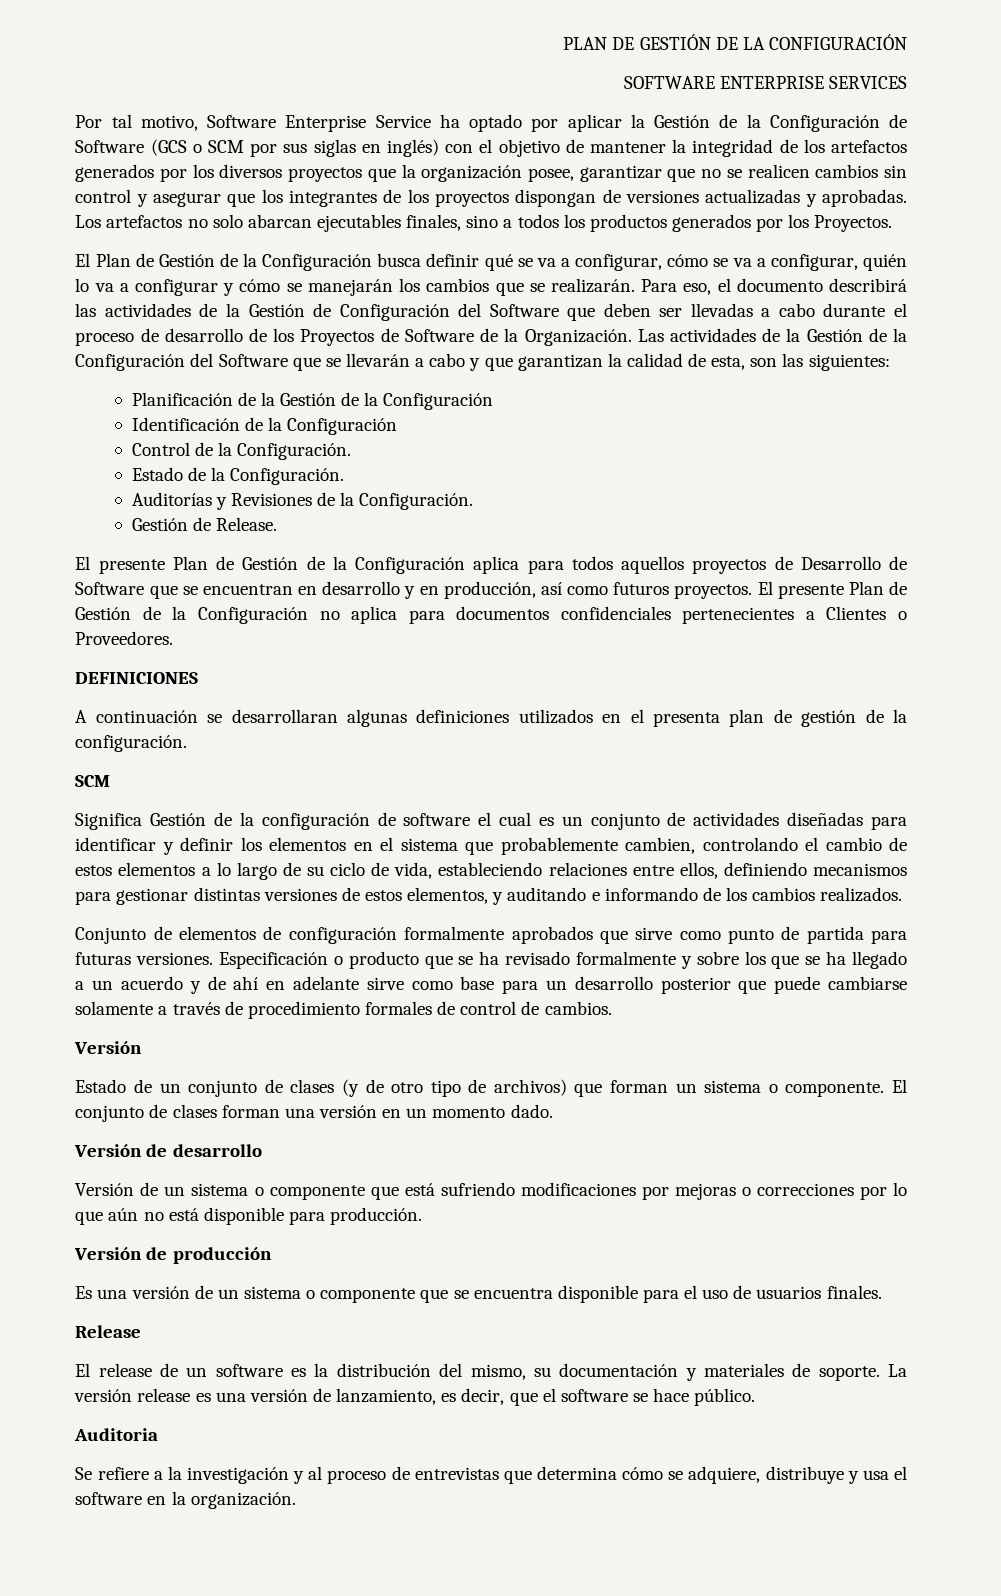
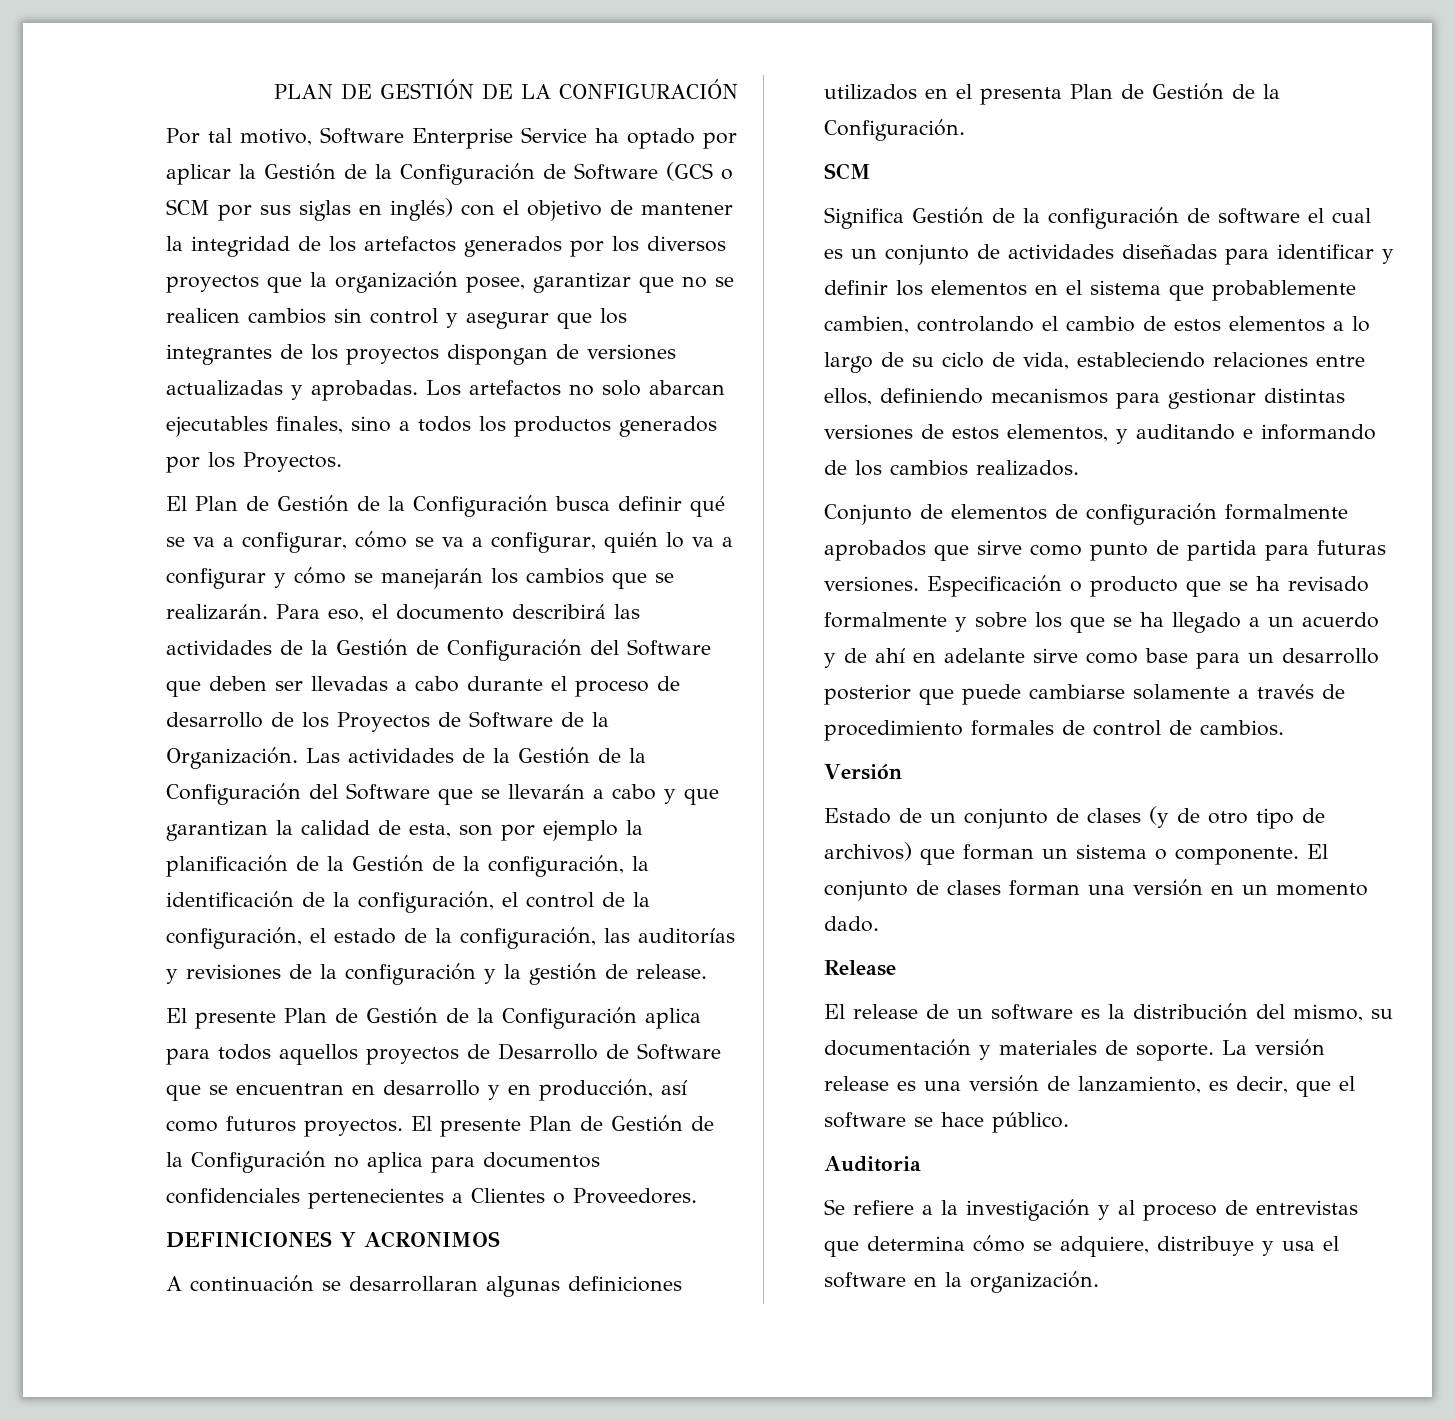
- SOFTWARE ENTERPRISE SERVICES
- Las actividades de la Gestión de la Configuración del Software que se llevarán a cabo y que garantizan la calidad de esta, son las siguientes:
- Planificación de la Gestión de la Configuración
- Identificación de la Configuración
- Control de la Configuración.
- Estado de la Configuración.
- Auditorías y Revisiones de la Configuración.
- Gestión de Release.
+ Las actividades de la Gestión de la Configuración del Software que se llevarán a cabo y que garantizan la calidad de esta, son por ejemplo la planificación de la Gestión de la configuración, la identificación de la configuración, el control de la configuración, el estado de la configuración, las auditorías y revisiones de la configuración y la gestión de release.
- DEFINICIONES
+ DEFINICIONES Y ACRONIMOS
- A continuación se desarrollaran algunas definiciones utilizados en el presenta plan de gestión de la configuración.
+ A continuación se desarrollaran algunas definiciones utilizados en el presenta Plan de Gestión de la Configuración.
- Versión de desarrollo
- Versión de un sistema o componente que está sufriendo modificaciones por mejoras o correcciones por lo que aún no está disponible para producción.
- Versión de producción
- Es una versión de un sistema o componente que se encuentra disponible para el uso de usuarios finales.

